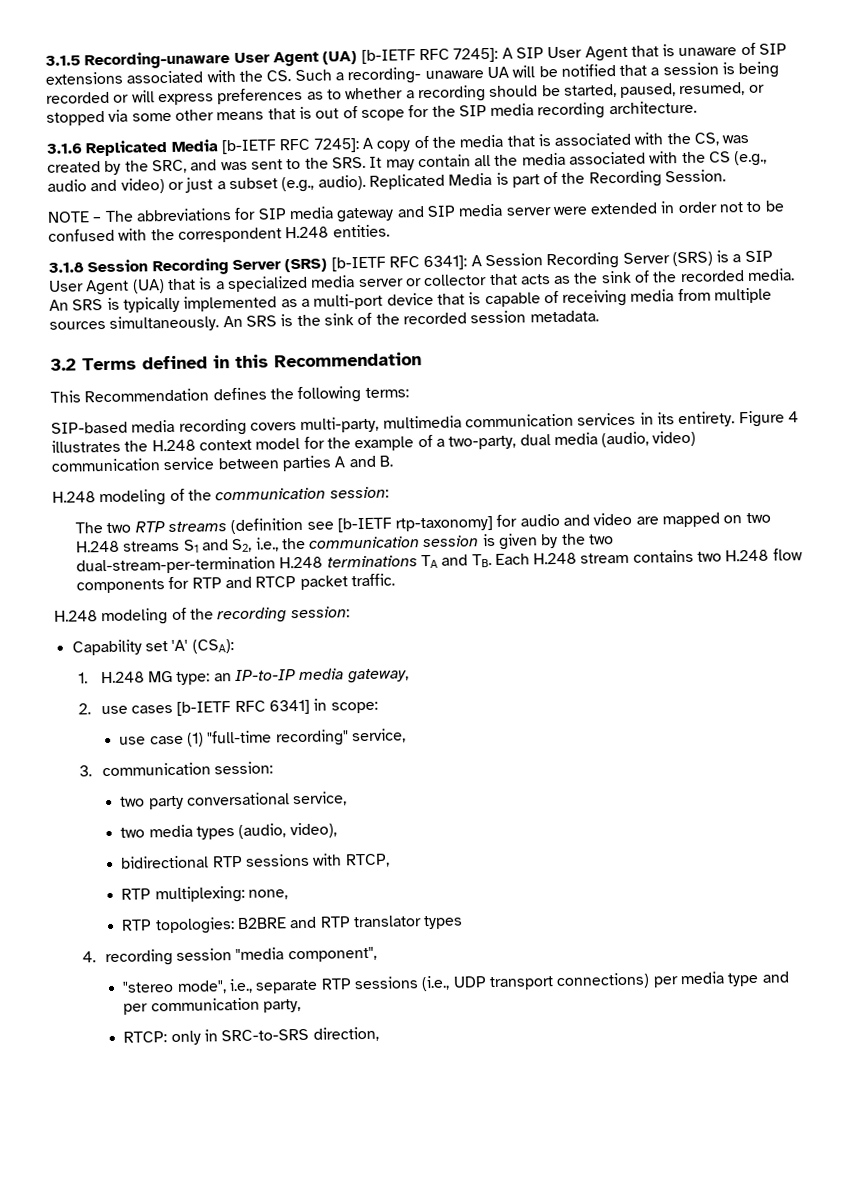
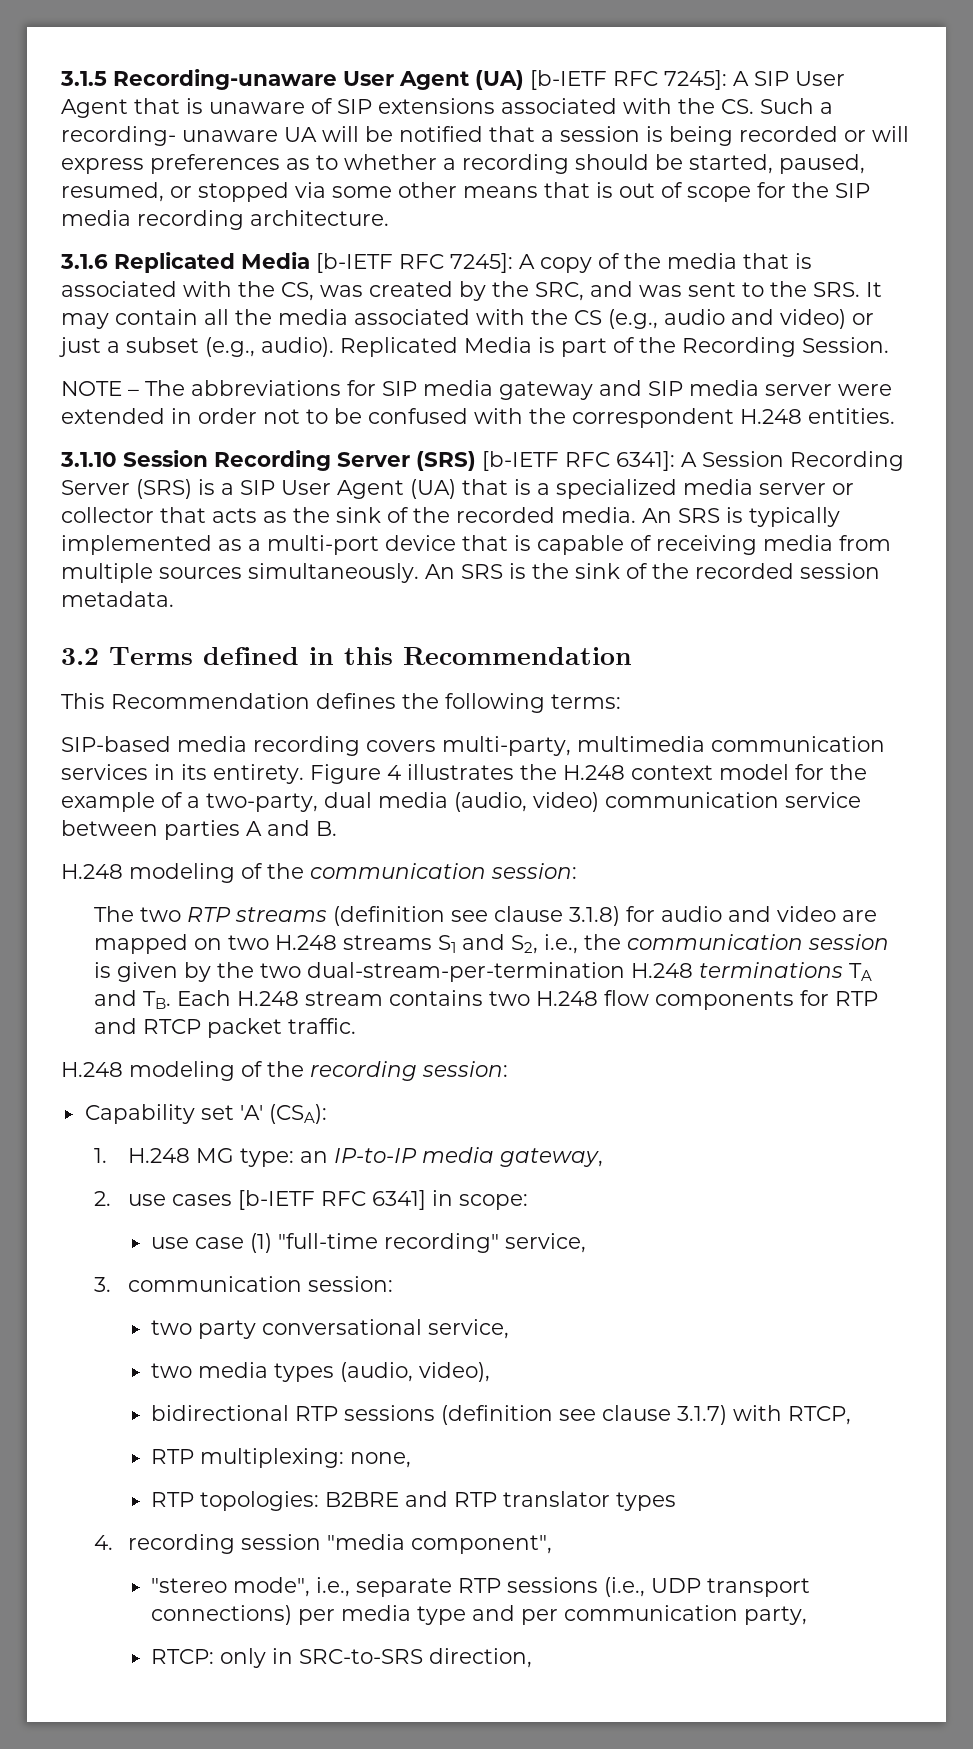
- 3.1.8 Session Recording Server (SRS) [b-IETF RFC 6341]: A Session Recording Server (SRS) is a SIP User Agent (UA) that is a specialized media server or collector that acts as the sink of the recorded media.
+ 3.1.10 Session Recording Server (SRS) [b-IETF RFC 6341]: A Session Recording Server (SRS) is a SIP User Agent (UA) that is a specialized media server or collector that acts as the sink of the recorded media.
- The two RTP streams (definition see [b-IETF rtp-taxonomy] for audio and video are mapped on two H.248 streams S1 and S2, i.e., the communication session is given by the two dual-stream-per-termination H.248 terminations TA and TB. Each H.248 stream contains two H.248 flow components for RTP and RTCP packet traffic.
+ The two RTP streams (definition see clause 3.1.8) for audio and video are mapped on two H.248 streams S1 and S2, i.e., the communication session is given by the two dual-stream-per-termination H.248 terminations TA and TB. Each H.248 stream contains two H.248 flow components for RTP and RTCP packet traffic.
- bidirectional RTP sessions with RTCP,
+ bidirectional RTP sessions (definition see clause 3.1.7) with RTCP,

